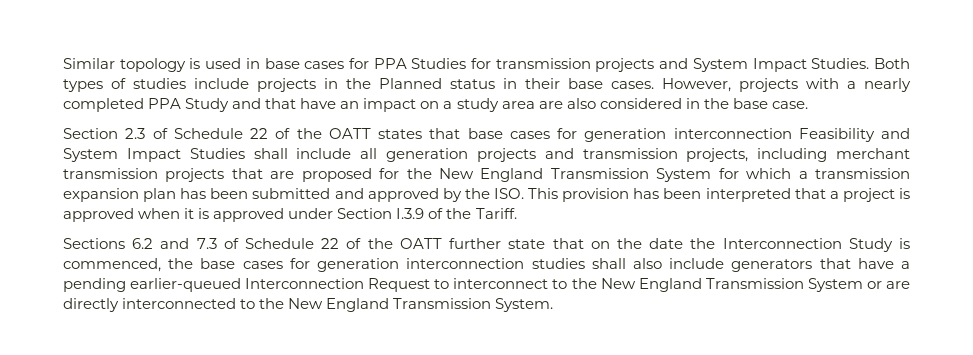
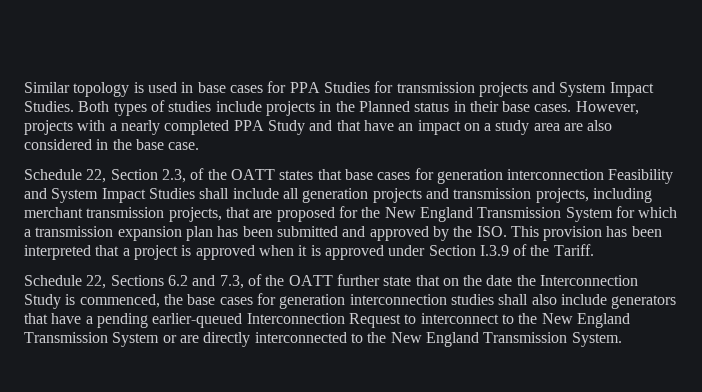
- Section 2.3 of Schedule 22 of the OATT states that base cases for generation interconnection Feasibility and System Impact Studies shall include all generation projects and transmission projects, including merchant transmission projects that are proposed for the New England Transmission System for which a transmission expansion plan has been submitted and approved by the ISO. This provision has been interpreted that a project is approved when it is approved under Section I.3.9 of the Tariff.
+ Schedule 22, Section 2.3, of the OATT states that base cases for generation interconnection Feasibility and System Impact Studies shall include all generation projects and transmission projects, including merchant transmission projects, that are proposed for the New England Transmission System for which a transmission expansion plan has been submitted and approved by the ISO. This provision has been interpreted that a project is approved when it is approved under Section I.3.9 of the Tariff.
- Sections 6.2 and 7.3 of Schedule 22 of the OATT further state that on the date the Interconnection Study is commenced, the base cases for generation interconnection studies shall also include generators that have a pending earlier-queued Interconnection Request to interconnect to the New England Transmission System or are directly interconnected to the New England Transmission System.
+ Schedule 22, Sections 6.2 and 7.3, of the OATT further state that on the date the Interconnection Study is commenced, the base cases for generation interconnection studies shall also include generators that have a pending earlier-queued Interconnection Request to interconnect to the New England Transmission System or are directly interconnected to the New England Transmission System.

